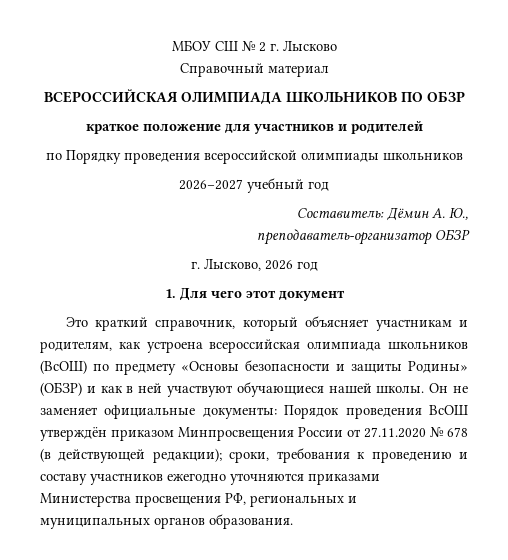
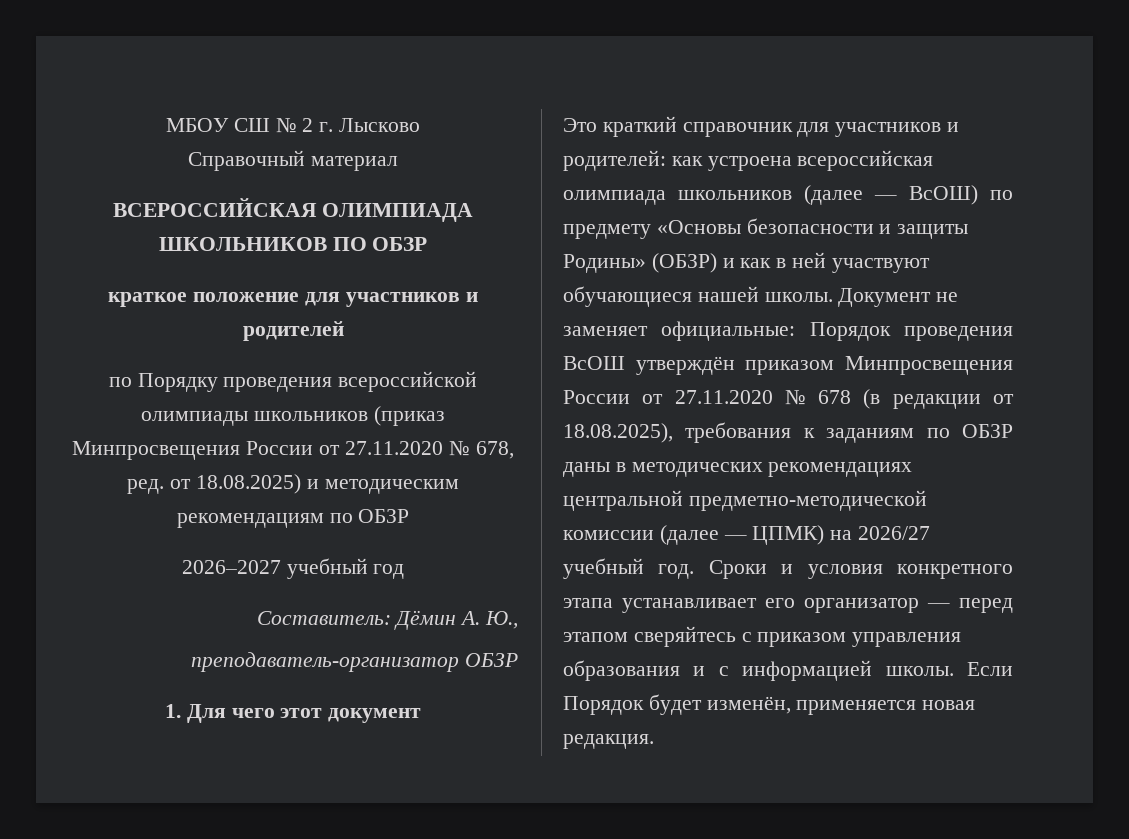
- по Порядку проведения всероссийской олимпиады школьников
+ по Порядку проведения всероссийской олимпиады школьников (приказ Минпросвещения России от 27.11.2020 № 678, ред. от 18.08.2025) и методическим рекомендациям по ОБЗР
- г. Лысково, 2026 год
- Это краткий справочник, который объясняет участникам и родителям, как устроена всероссийская олимпиада школьников (ВсОШ) по предмету «Основы безопасности и защиты Родины» (ОБЗР) и как в ней участвуют обучающиеся нашей школы.
+ Это краткий справочник для участников и родителей: как устроена всероссийская олимпиада школьников (далее — ВсОШ) по предмету «Основы безопасности и защиты Родины» (ОБЗР) и как в ней участвуют обучающиеся нашей школы.
- Он не заменяет официальные документы: Порядок проведения ВсОШ утверждён приказом Минпросвещения России от 27.11.2020 № 678 (в действующей редакции); сроки, требования к проведению и составу участников ежегодно уточняются приказами Министерства просвещения РФ, региональных и муниципальных органов образования.
+ Документ не заменяет официальные: Порядок проведения ВсОШ утверждён приказом Минпросвещения России от 27.11.2020 № 678 (в редакции от 18.08.2025), требования к заданиям по ОБЗР даны в методических рекомендациях центральной предметно-методической комиссии (далее — ЦПМК) на 2026/27 учебный год. Сроки и условия конкретного этапа устанавливает его организатор — перед этапом сверяйтесь с приказом управления образования и с информацией школы. Если Порядок будет изменён, применяется новая редакция.

